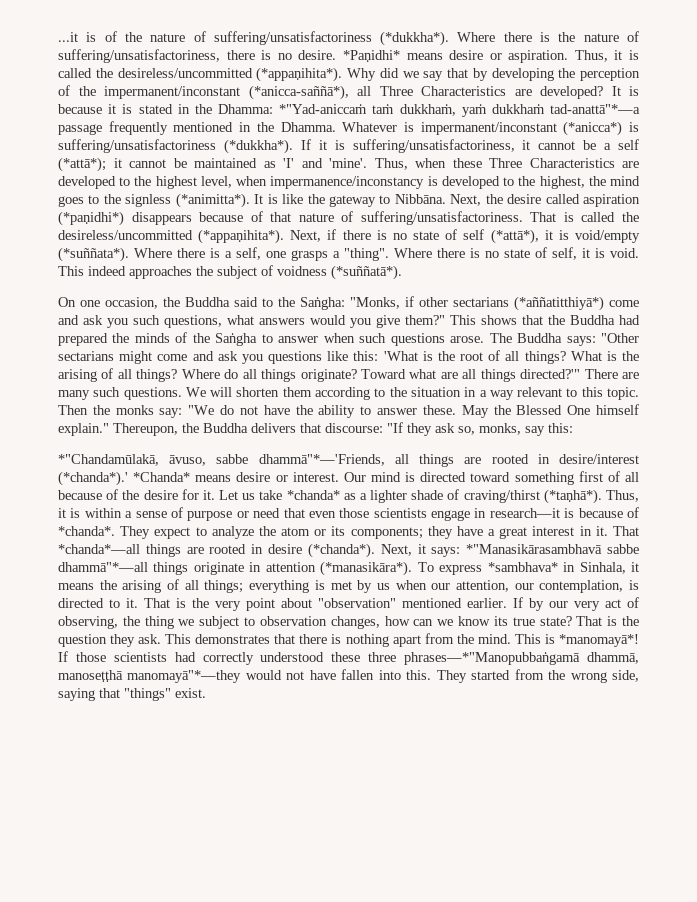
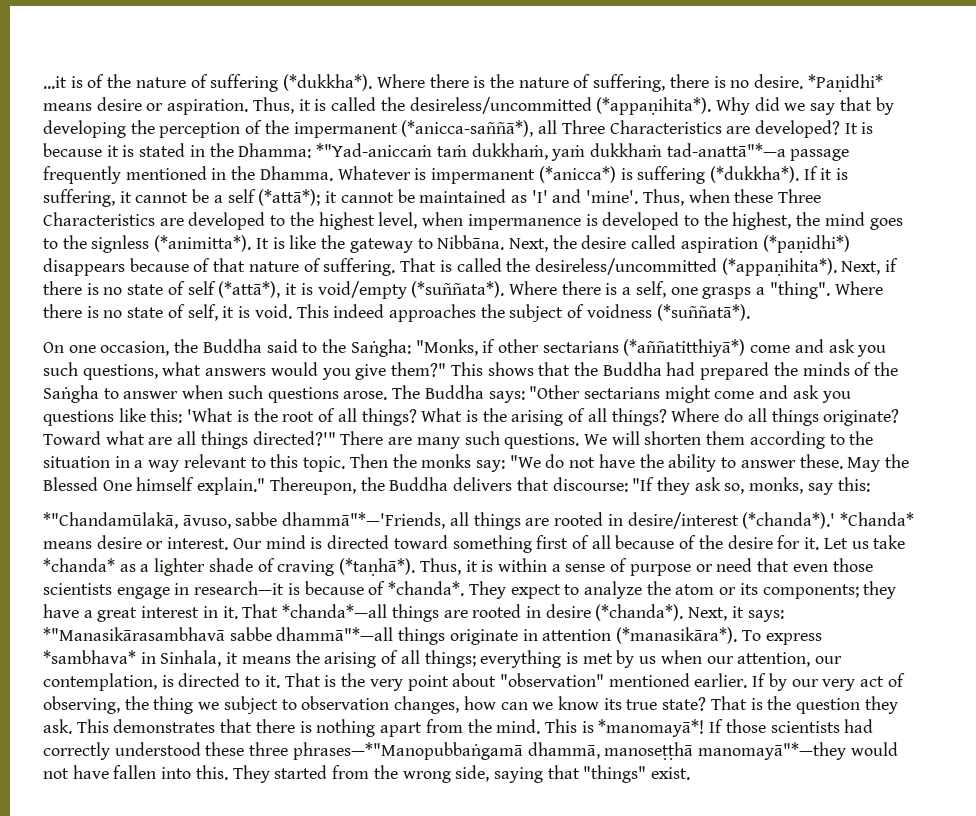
- ...it is of the nature of suffering/unsatisfactoriness (*dukkha*).
+ ...it is of the nature of suffering (*dukkha*).
- Where there is the nature of suffering/unsatisfactoriness, there is no desire.
+ Where there is the nature of suffering, there is no desire.
- Why did we say that by developing the perception of the impermanent/inconstant (*anicca-saññā*), all Three Characteristics are developed?
+ Why did we say that by developing the perception of the impermanent (*anicca-saññā*), all Three Characteristics are developed?
- Whatever is impermanent/inconstant (*anicca*) is suffering/unsatisfactoriness (*dukkha*).
+ Whatever is impermanent (*anicca*) is suffering (*dukkha*).
- If it is suffering/unsatisfactoriness, it cannot be a self (*attā*); it cannot be maintained as 'I' and 'mine'.
+ If it is suffering, it cannot be a self (*attā*); it cannot be maintained as 'I' and 'mine'.
- Thus, when these Three Characteristics are developed to the highest level, when impermanence/inconstancy is developed to the highest, the mind goes to the signless (*animitta*).
+ Thus, when these Three Characteristics are developed to the highest level, when impermanence is developed to the highest, the mind goes to the signless (*animitta*).
- Next, the desire called aspiration (*paṇidhi*) disappears because of that nature of suffering/unsatisfactoriness.
+ Next, the desire called aspiration (*paṇidhi*) disappears because of that nature of suffering.
- Let us take *chanda* as a lighter shade of craving/thirst (*taṇhā*).
+ Let us take *chanda* as a lighter shade of craving (*taṇhā*).

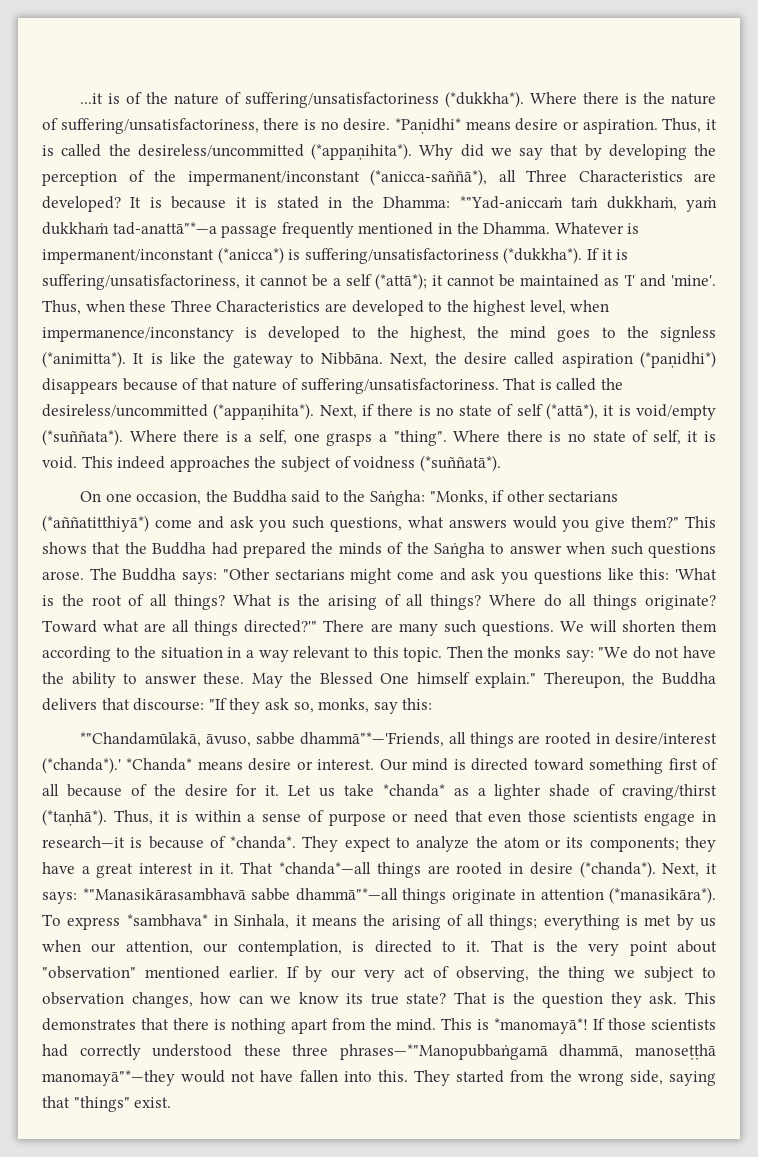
- ...it is of the nature of suffering (*dukkha*).
+ ...it is of the nature of suffering/unsatisfactoriness (*dukkha*).
- Where there is the nature of suffering, there is no desire.
+ Where there is the nature of suffering/unsatisfactoriness, there is no desire.
- Why did we say that by developing the perception of the impermanent (*anicca-saññā*), all Three Characteristics are developed?
+ Why did we say that by developing the perception of the impermanent/inconstant (*anicca-saññā*), all Three Characteristics are developed?
- Whatever is impermanent (*anicca*) is suffering (*dukkha*).
+ Whatever is impermanent/inconstant (*anicca*) is suffering/unsatisfactoriness (*dukkha*).
- If it is suffering, it cannot be a self (*attā*); it cannot be maintained as 'I' and 'mine'.
+ If it is suffering/unsatisfactoriness, it cannot be a self (*attā*); it cannot be maintained as 'I' and 'mine'.
- Thus, when these Three Characteristics are developed to the highest level, when impermanence is developed to the highest, the mind goes to the signless (*animitta*).
+ Thus, when these Three Characteristics are developed to the highest level, when impermanence/inconstancy is developed to the highest, the mind goes to the signless (*animitta*).
- Next, the desire called aspiration (*paṇidhi*) disappears because of that nature of suffering.
+ Next, the desire called aspiration (*paṇidhi*) disappears because of that nature of suffering/unsatisfactoriness.
- Let us take *chanda* as a lighter shade of craving (*taṇhā*).
+ Let us take *chanda* as a lighter shade of craving/thirst (*taṇhā*).

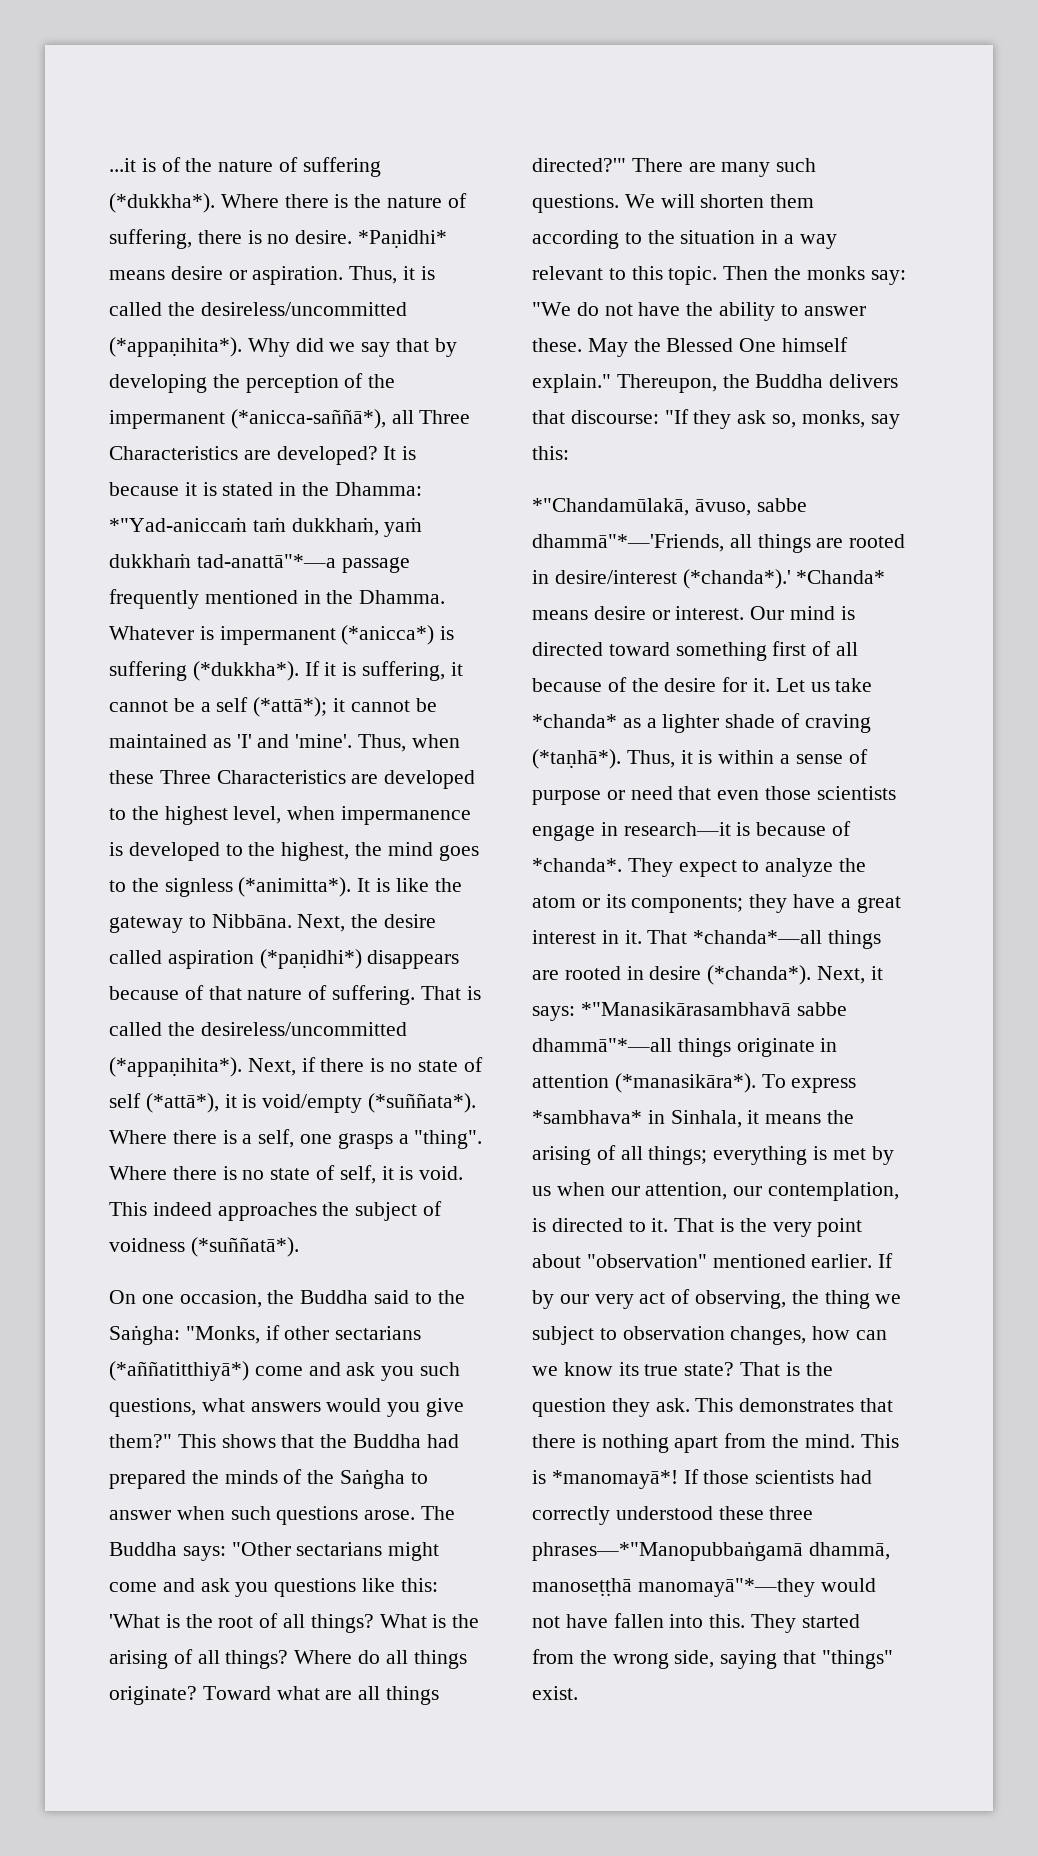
- ...it is of the nature of suffering/unsatisfactoriness (*dukkha*).
+ ...it is of the nature of suffering (*dukkha*).
- Where there is the nature of suffering/unsatisfactoriness, there is no desire.
+ Where there is the nature of suffering, there is no desire.
- Why did we say that by developing the perception of the impermanent/inconstant (*anicca-saññā*), all Three Characteristics are developed?
+ Why did we say that by developing the perception of the impermanent (*anicca-saññā*), all Three Characteristics are developed?
- Whatever is impermanent/inconstant (*anicca*) is suffering/unsatisfactoriness (*dukkha*).
+ Whatever is impermanent (*anicca*) is suffering (*dukkha*).
- If it is suffering/unsatisfactoriness, it cannot be a self (*attā*); it cannot be maintained as 'I' and 'mine'.
+ If it is suffering, it cannot be a self (*attā*); it cannot be maintained as 'I' and 'mine'.
- Thus, when these Three Characteristics are developed to the highest level, when impermanence/inconstancy is developed to the highest, the mind goes to the signless (*animitta*).
+ Thus, when these Three Characteristics are developed to the highest level, when impermanence is developed to the highest, the mind goes to the signless (*animitta*).
- Next, the desire called aspiration (*paṇidhi*) disappears because of that nature of suffering/unsatisfactoriness.
+ Next, the desire called aspiration (*paṇidhi*) disappears because of that nature of suffering.
- Let us take *chanda* as a lighter shade of craving/thirst (*taṇhā*).
+ Let us take *chanda* as a lighter shade of craving (*taṇhā*).

